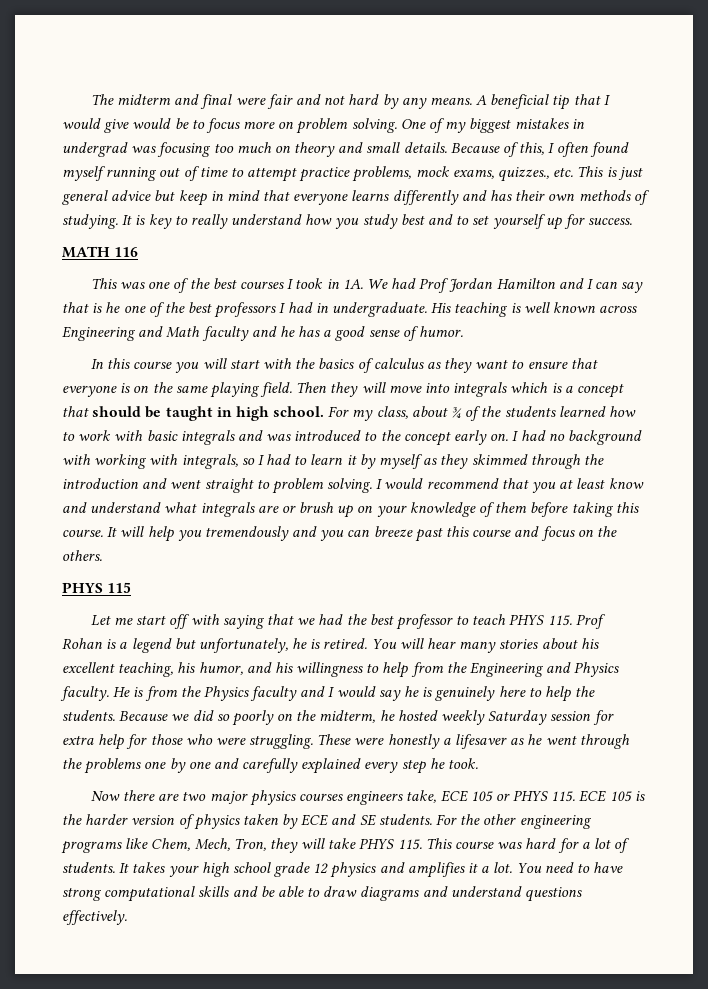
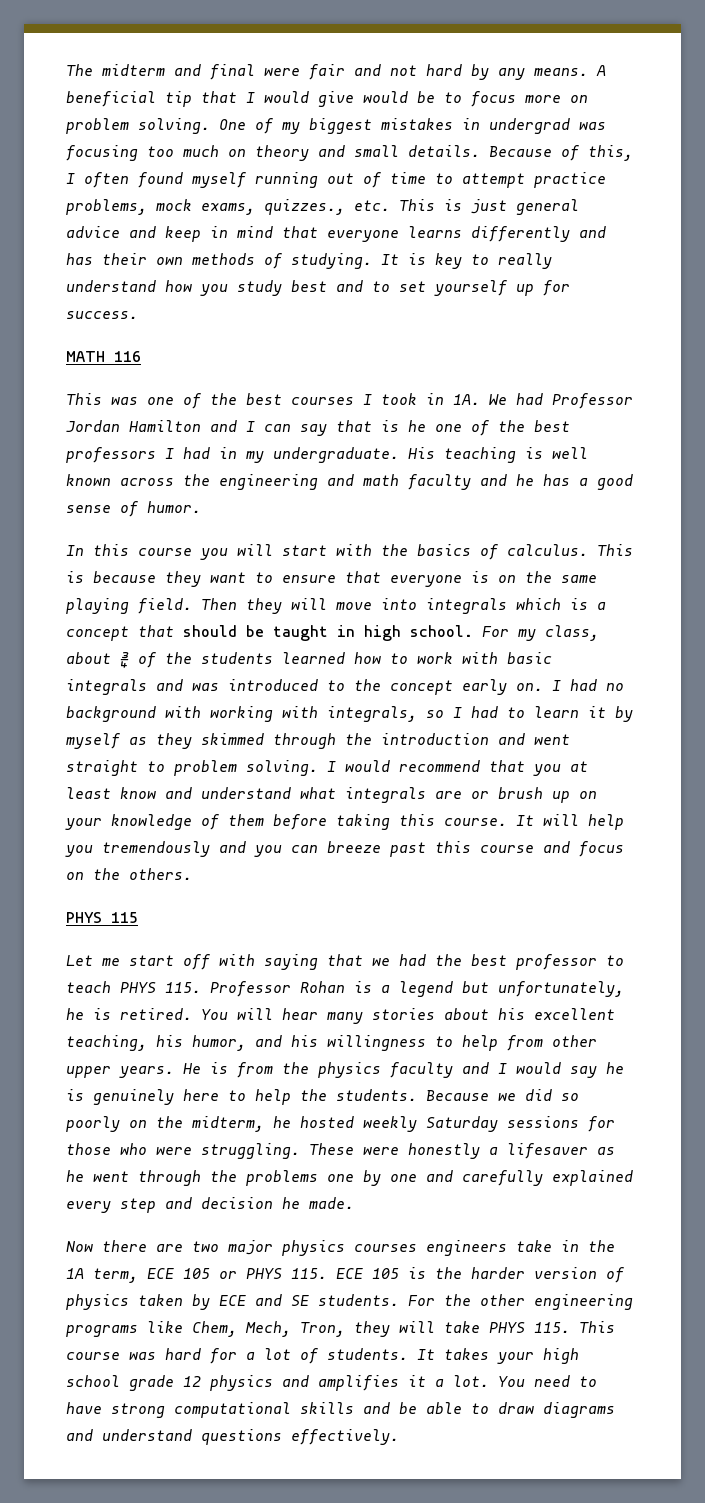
- Because of this, I often found myself running out of time to attempt practice problems, mock exams, quizzes., etc. This is just general advice but keep in mind that everyone learns differently and has their own methods of studying.
+ Because of this, I often found myself running out of time to attempt practice problems, mock exams, quizzes., etc. This is just general advice and keep in mind that everyone learns differently and has their own methods of studying.
- We had Prof Jordan Hamilton and I can say that is he one of the best professors I had in undergraduate.
+ We had Professor Jordan Hamilton and I can say that is he one of the best professors I had in my undergraduate.
- His teaching is well known across Engineering and Math faculty and he has a good sense of humor.
+ His teaching is well known across the engineering and math faculty and he has a good sense of humor.
- In this course you will start with the basics of calculus as they want to ensure that everyone is on the same playing field.
+ In this course you will start with the basics of calculus. This is because they want to ensure that everyone is on the same playing field.
- Let me start off with saying that we had the best professor to teach PHYS 115. Prof Rohan is a legend but unfortunately, he is retired.
+ Let me start off with saying that we had the best professor to teach PHYS 115. Professor Rohan is a legend but unfortunately, he is retired.
- You will hear many stories about his excellent teaching, his humor, and his willingness to help from the Engineering and Physics faculty.
+ You will hear many stories about his excellent teaching, his humor, and his willingness to help from other upper years.
- He is from the Physics faculty and I would say he is genuinely here to help the students.
+ He is from the physics faculty and I would say he is genuinely here to help the students.
- Because we did so poorly on the midterm, he hosted weekly Saturday session for extra help for those who were struggling.
+ Because we did so poorly on the midterm, he hosted weekly Saturday sessions for those who were struggling.
- These were honestly a lifesaver as he went through the problems one by one and carefully explained every step he took.
+ These were honestly a lifesaver as he went through the problems one by one and carefully explained every step and decision he made.
- Now there are two major physics courses engineers take, ECE 105 or PHYS 115. ECE 105 is the harder version of physics taken by ECE and SE students.
+ Now there are two major physics courses engineers take in the 1A term, ECE 105 or PHYS 115. ECE 105 is the harder version of physics taken by ECE and SE students.

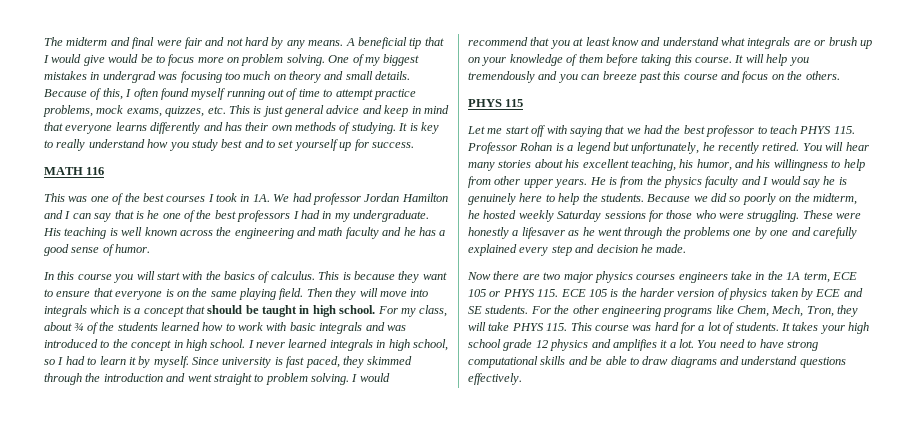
- Because of this, I often found myself running out of time to attempt practice problems, mock exams, quizzes., etc. This is just general advice and keep in mind that everyone learns differently and has their own methods of studying.
+ Because of this, I often found myself running out of time to attempt practice problems, mock exams, quizzes, etc. This is just general advice and keep in mind that everyone learns differently and has their own methods of studying.
- We had Professor Jordan Hamilton and I can say that is he one of the best professors I had in my undergraduate.
+ We had professor Jordan Hamilton and I can say that is he one of the best professors I had in my undergraduate.
- For my class, about ¾ of the students learned how to work with basic integrals and was introduced to the concept early on. I had no background with working with integrals, so I had to learn it by myself as they skimmed through the introduction and went straight to problem solving.
+ For my class, about ¾ of the students learned how to work with basic integrals and was introduced to the concept in high school. I never learned integrals in high school, so I had to learn it by myself. Since university is fast paced, they skimmed through the introduction and went straight to problem solving.
- Let me start off with saying that we had the best professor to teach PHYS 115. Professor Rohan is a legend but unfortunately, he is retired.
+ Let me start off with saying that we had the best professor to teach PHYS 115. Professor Rohan is a legend but unfortunately, he recently retired.

